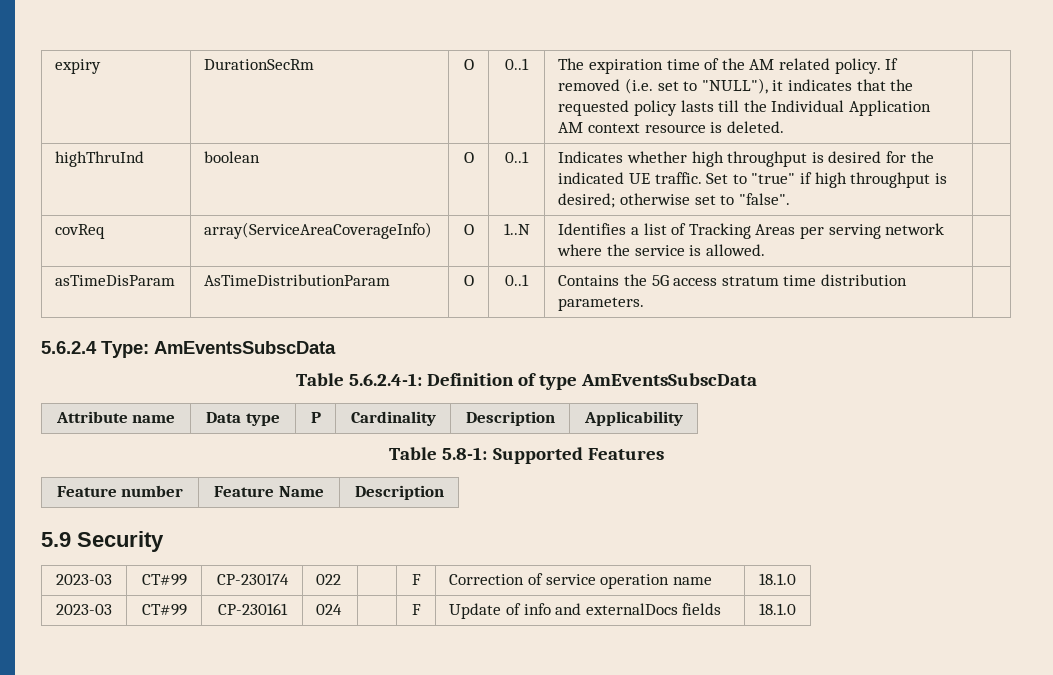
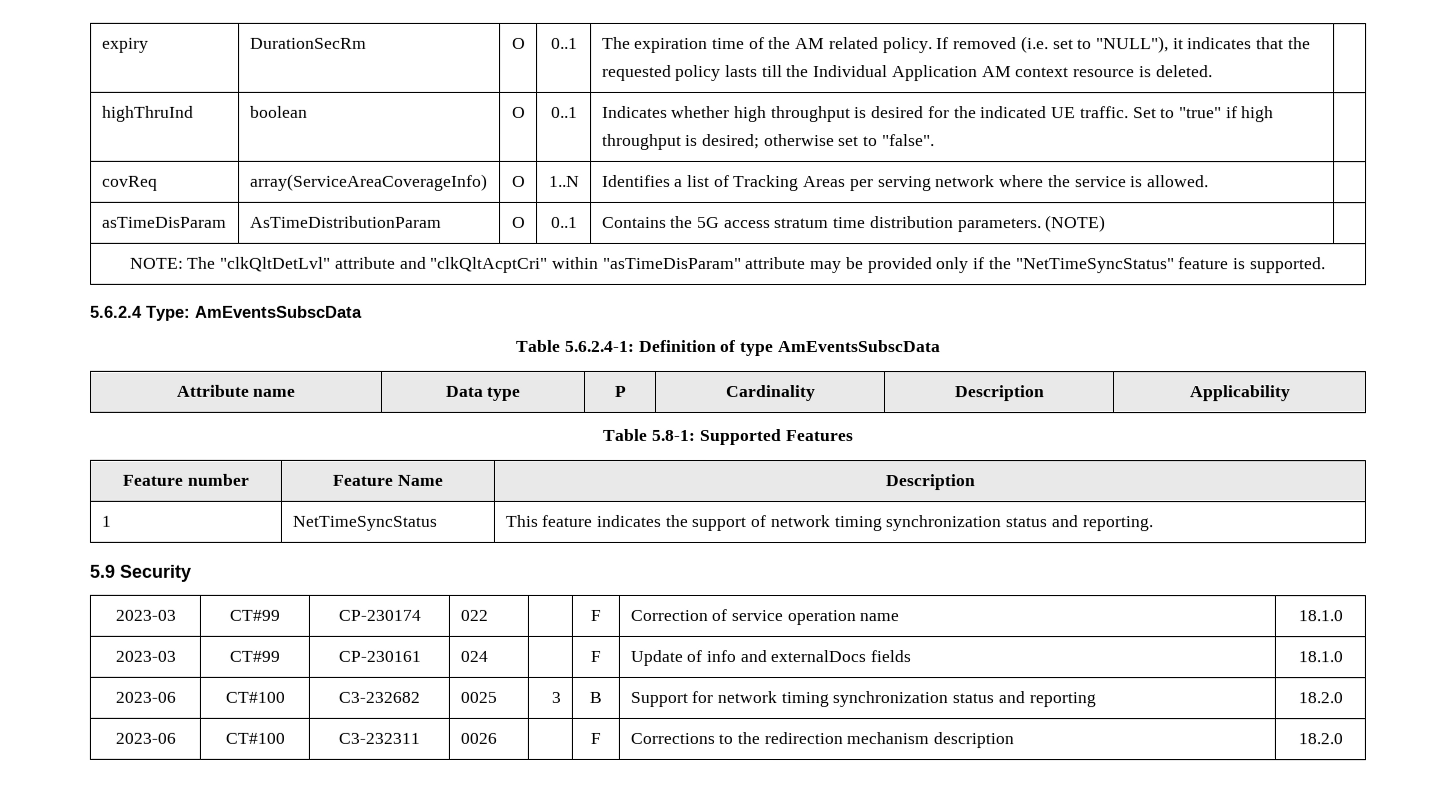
- asTimeDisParam | AsTimeDistributionParam | O | 0..1 | Contains the 5G access stratum time distribution parameters. |
+ asTimeDisParam | AsTimeDistributionParam | O | 0..1 | Contains the 5G access stratum time distribution parameters. (NOTE) |
+ NOTE: The "clkQltDetLvl" attribute and "clkQltAcptCri" within "asTimeDisParam" attribute may be provided only if the "NetTimeSyncStatus" feature is supported.
+ 1 | NetTimeSyncStatus | This feature indicates the support of network timing synchronization status and reporting.
+ 2023-06 | CT#100 | C3-232682 | 0025 | 3 | B | Support for network timing synchronization status and reporting | 18.2.0
+ 2023-06 | CT#100 | C3-232311 | 0026 | | F | Corrections to the redirection mechanism description | 18.2.0

